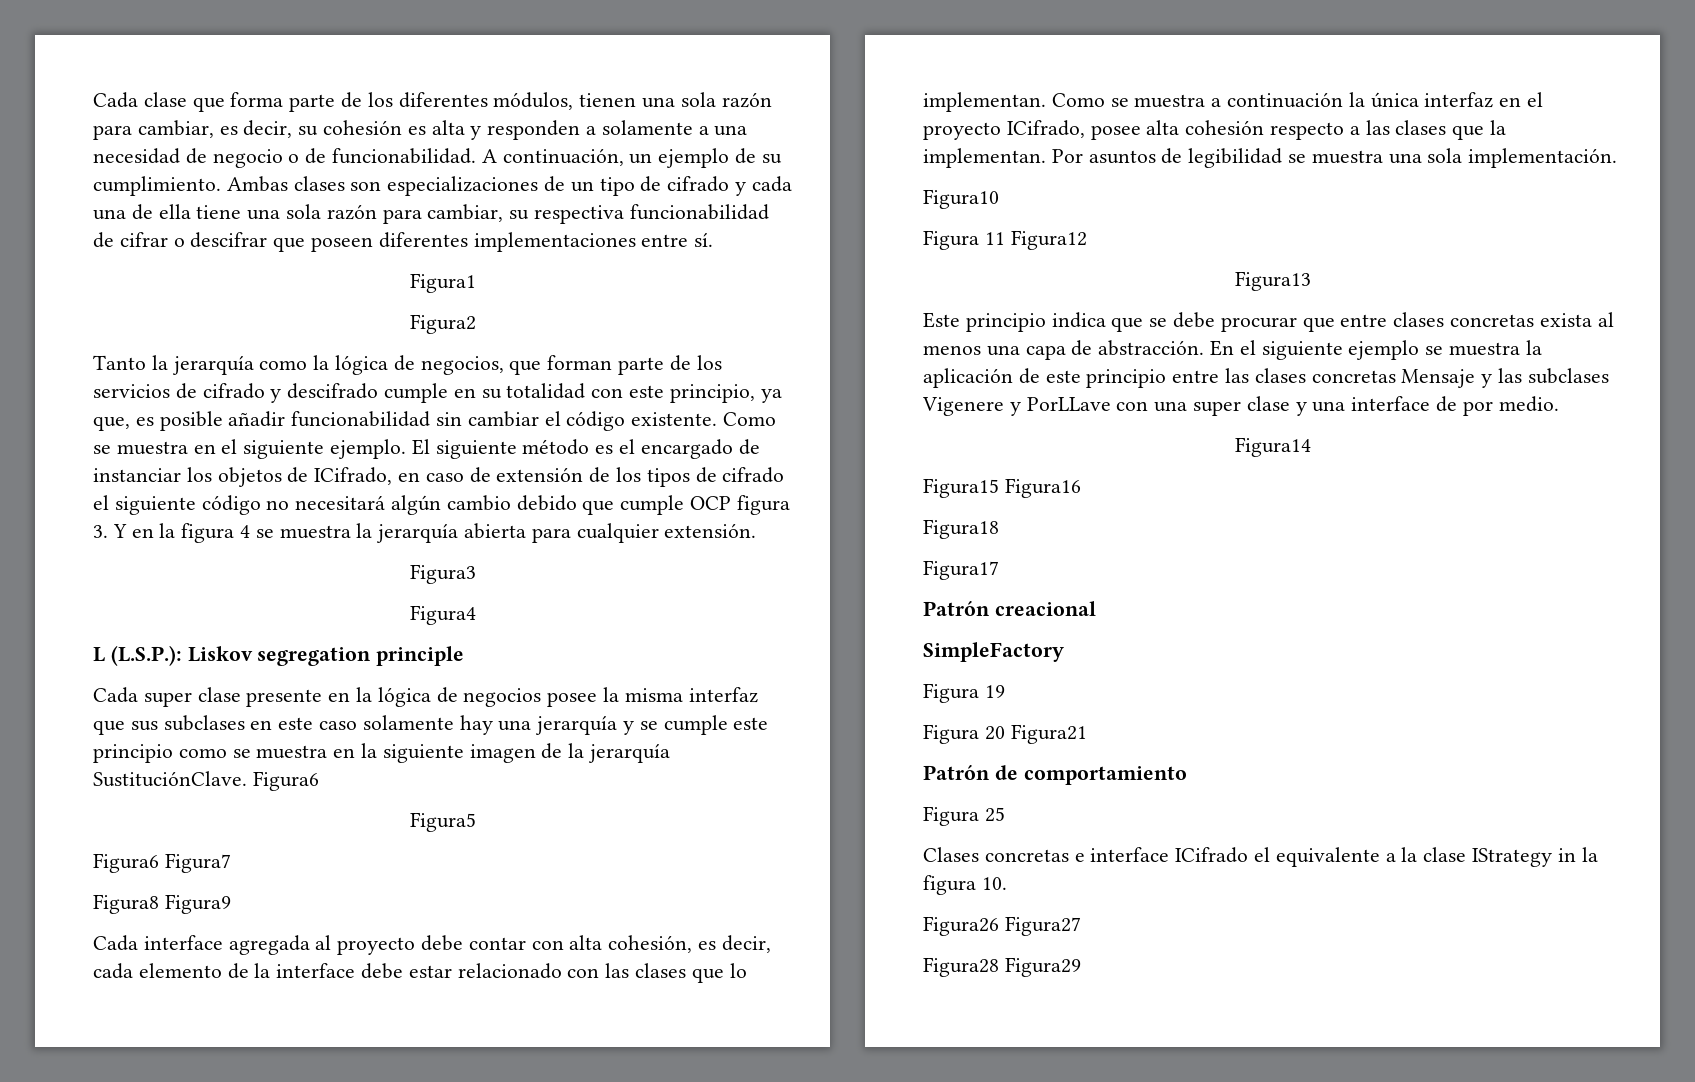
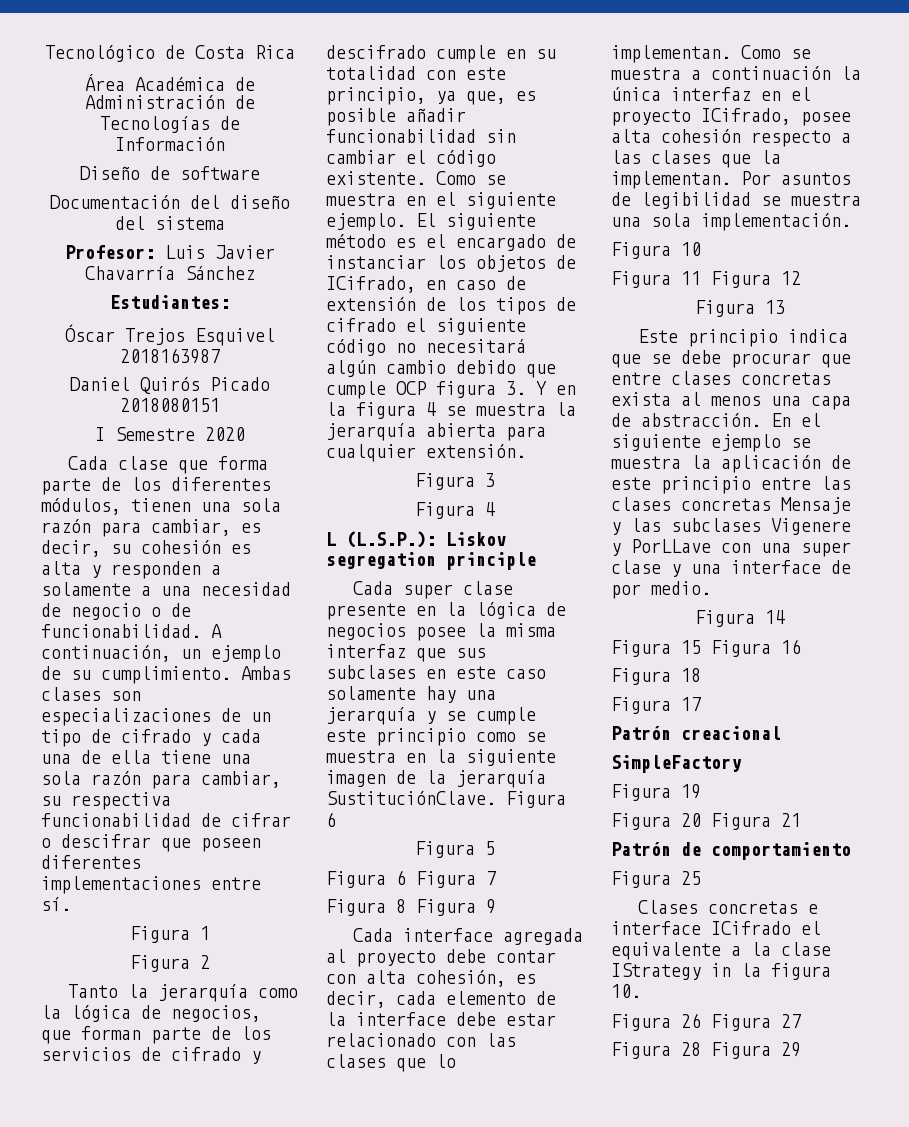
+ Tecnológico de Costa Rica
+ Área Académica de Administración de Tecnologías de Información
+ Diseño de software
+ Documentación del diseño del sistema
+ Profesor: Luis Javier Chavarría Sánchez
+ Estudiantes:
+ Óscar Trejos Esquivel 2018163987
+ Daniel Quirós Picado 2018080151
+ I Semestre 2020
- Figura1
- Figura2
+ Figura 1
+ Figura 2
- Figura3
- Figura4
+ Figura 3
+ Figura 4
- Cada super clase presente en la lógica de negocios posee la misma interfaz que sus subclases en este caso solamente hay una jerarquía y se cumple este principio como se muestra en la siguiente imagen de la jerarquía SustituciónClave. Figura6
- Figura5
- Figura6 Figura7
- Figura8 Figura9
+ Cada super clase presente en la lógica de negocios posee la misma interfaz que sus subclases en este caso solamente hay una jerarquía y se cumple este principio como se muestra en la siguiente imagen de la jerarquía SustituciónClave. Figura 6
+ Figura 5
+ Figura 6 Figura 7
+ Figura 8 Figura 9
- Figura10
+ Figura 10
- Figura 11 Figura12
- Figura13
+ Figura 11 Figura 12
+ Figura 13
- Figura14
- Figura15 Figura16
- Figura18
- Figura17
+ Figura 14
+ Figura 15 Figura 16
+ Figura 18
+ Figura 17
- Figura 20 Figura21
+ Figura 20 Figura 21
- Figura26 Figura27
- Figura28 Figura29
+ Figura 26 Figura 27
+ Figura 28 Figura 29

